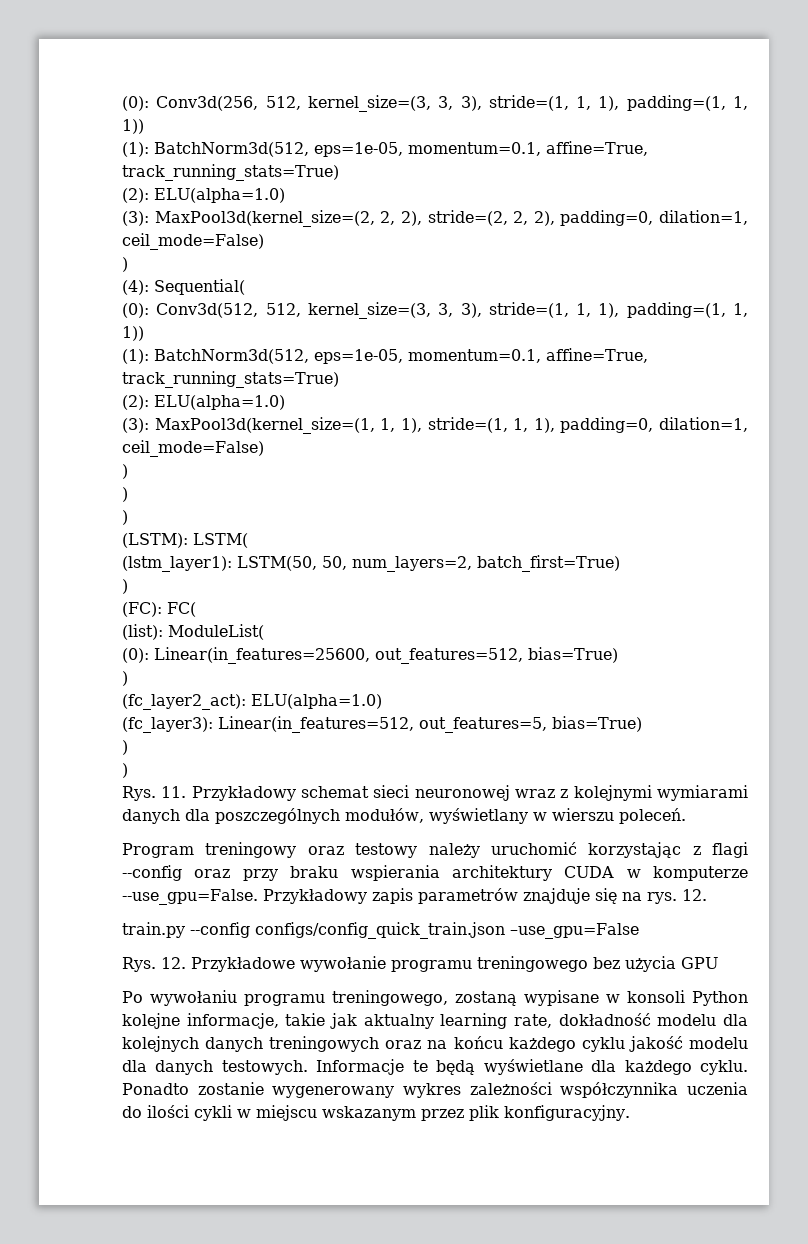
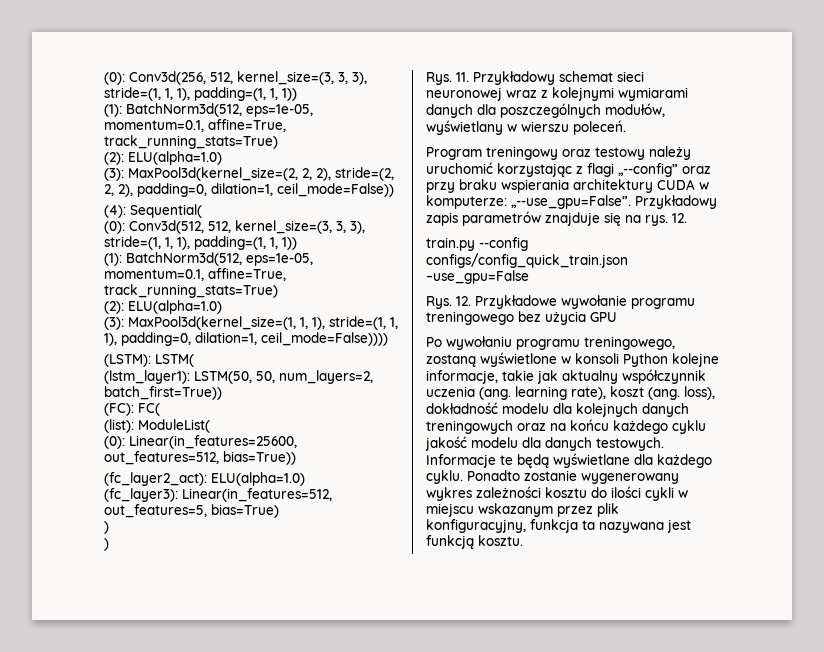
- (3): MaxPool3d(kernel_size=(2, 2, 2), stride=(2, 2, 2), padding=0, dilation=1, ceil_mode=False)
- )
+ (3): MaxPool3d(kernel_size=(2, 2, 2), stride=(2, 2, 2), padding=0, dilation=1, ceil_mode=False))
- (3): MaxPool3d(kernel_size=(1, 1, 1), stride=(1, 1, 1), padding=0, dilation=1, ceil_mode=False)
- )
- )
- )
+ (3): MaxPool3d(kernel_size=(1, 1, 1), stride=(1, 1, 1), padding=0, dilation=1, ceil_mode=False))))
- (lstm_layer1): LSTM(50, 50, num_layers=2, batch_first=True)
- )
+ (lstm_layer1): LSTM(50, 50, num_layers=2, batch_first=True))
- (0): Linear(in_features=25600, out_features=512, bias=True)
- )
+ (0): Linear(in_features=25600, out_features=512, bias=True))
- Program treningowy oraz testowy należy uruchomić korzystając z flagi --config oraz przy braku wspierania architektury CUDA w komputerze --use_gpu=False.
+ Program treningowy oraz testowy należy uruchomić korzystając z flagi „--config” oraz przy braku wspierania architektury CUDA w komputerze: „--use_gpu=False”.
- Po wywołaniu programu treningowego, zostaną wypisane w konsoli Python kolejne informacje, takie jak aktualny learning rate, dokładność modelu dla kolejnych danych treningowych oraz na końcu każdego cyklu jakość modelu dla danych testowych.
+ Po wywołaniu programu treningowego, zostaną wyświetlone w konsoli Python kolejne informacje, takie jak aktualny współczynnik uczenia (ang. learning rate), koszt (ang. loss), dokładność modelu dla kolejnych danych treningowych oraz na końcu każdego cyklu jakość modelu dla danych testowych.
- Ponadto zostanie wygenerowany wykres zależności współczynnika uczenia do ilości cykli w miejscu wskazanym przez plik konfiguracyjny.
+ Ponadto zostanie wygenerowany wykres zależności kosztu do ilości cykli w miejscu wskazanym przez plik konfiguracyjny, funkcja ta nazywana jest funkcją kosztu.

